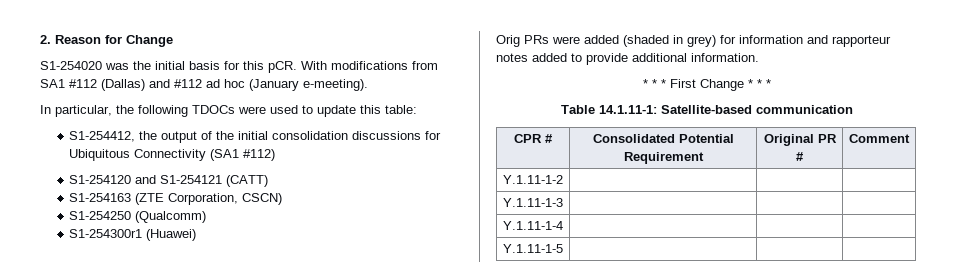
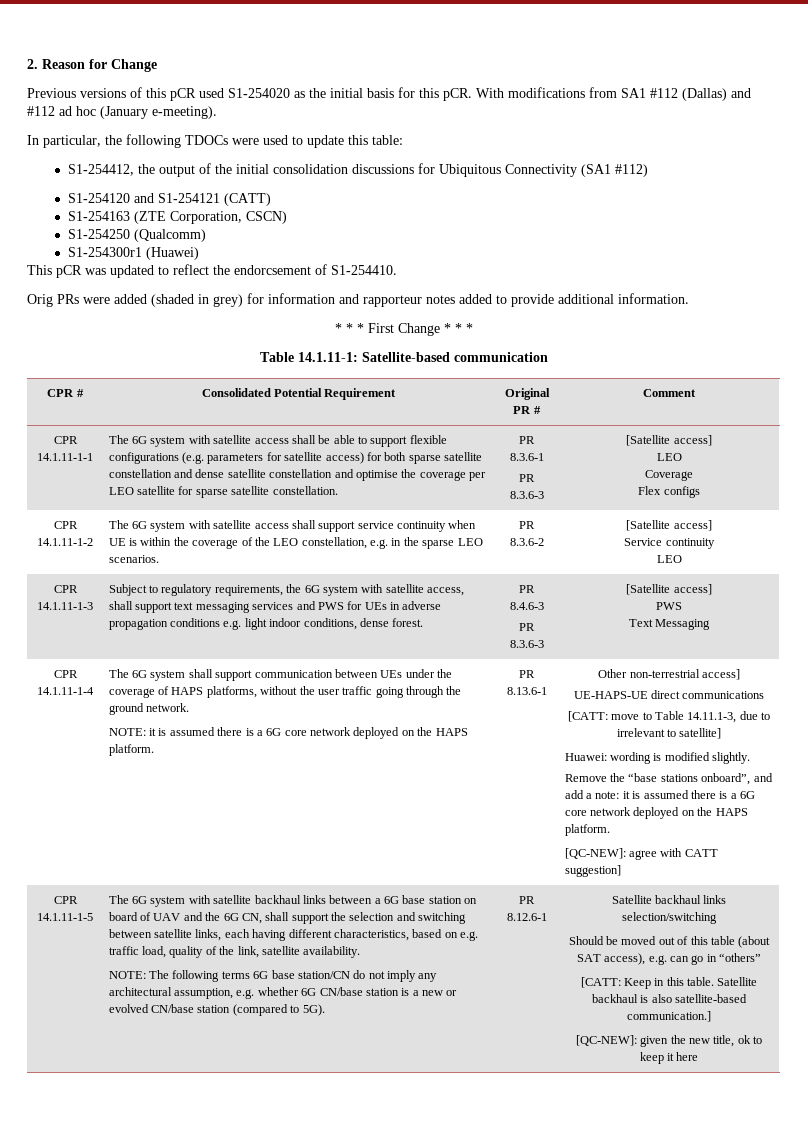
- S1-254020 was the initial basis for this pCR.
+ Previous versions of this pCR used S1-254020 as the initial basis for this pCR.
+ This pCR was updated to reflect the endorcsement of S1-254410.
- Y.1.11-1-2 | | |
- Y.1.11-1-3 | | |
- Y.1.11-1-4 | | |
- Y.1.11-1-5 | | |
+ CPR 14.1.11-1-1 | The 6G system with satellite access shall be able to support flexible configurations (e.g. parameters for satellite access) for both sparse satellite constellation and dense satellite constellation and optimise the coverage per LEO satellite for sparse satellite constellation. | PR 8.3.6-1
+ PR 8.3.6-3 | [Satellite access]
+ LEO
+ Coverage
+ Flex configs
+ CPR 14.1.11-1-2 | The 6G system with satellite access shall support service continuity when UE is within the coverage of the LEO constellation, e.g. in the sparse LEO scenarios. | PR 8.3.6-2 | [Satellite access]
+ Service continuity
+ LEO
+ CPR 14.1.11-1-3 | Subject to regulatory requirements, the 6G system with satellite access, shall support text messaging services and PWS for UEs in adverse propagation conditions e.g. light indoor conditions, dense forest. | PR 8.4.6-3
+ PR 8.3.6-3 | [Satellite access]
+ PWS
+ Text Messaging
+ CPR 14.1.11-1-4 | The 6G system shall support communication between UEs under the coverage of HAPS platforms, without the user traffic going through the ground network.
+ NOTE: it is assumed there is a 6G core network deployed on the HAPS platform. | PR 8.13.6-1 | Other non-terrestrial access]
+ UE-HAPS-UE direct communications
+ [CATT: move to Table 14.11.1-3, due to irrelevant to satellite]
+ Huawei: wording is modified slightly.
+ Remove the “base stations onboard”, and add a note: it is assumed there is a 6G core network deployed on the HAPS platform.
+ [QC-NEW]: agree with CATT suggestion]
+ CPR 14.1.11-1-5 | The 6G system with satellite backhaul links between a 6G base station on board of UAV and the 6G CN, shall support the selection and switching between satellite links, each having different characteristics, based on e.g. traffic load, quality of the link, satellite availability.
+ NOTE: The following terms 6G base station/CN do not imply any architectural assumption, e.g. whether 6G CN/base station is a new or evolved CN/base station (compared to 5G). | PR 8.12.6-1 | Satellite backhaul links selection/switching
+ Should be moved out of this table (about SAT access), e.g. can go in “others”
+ [CATT: Keep in this table. Satellite backhaul is also satellite-based communication.]
+ [QC-NEW]: given the new title, ok to keep it here

